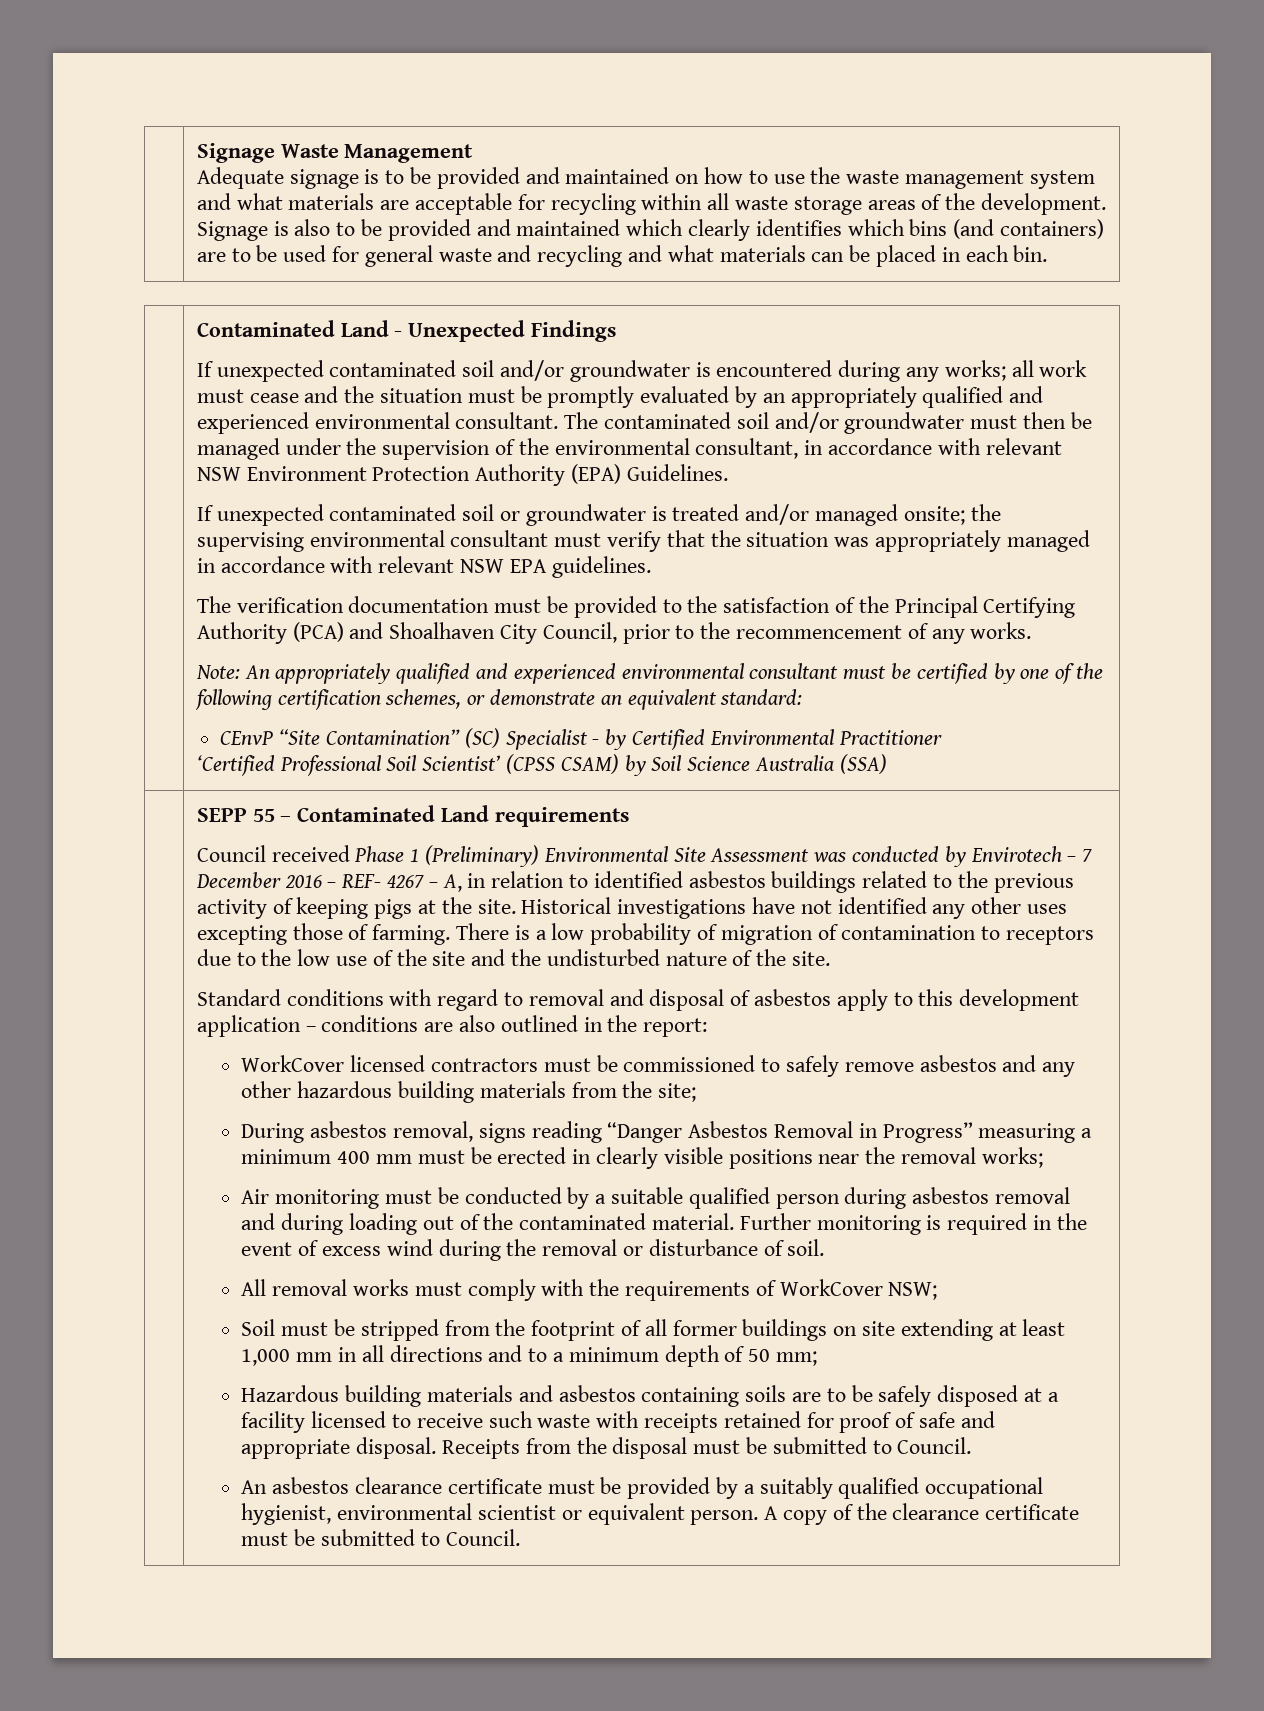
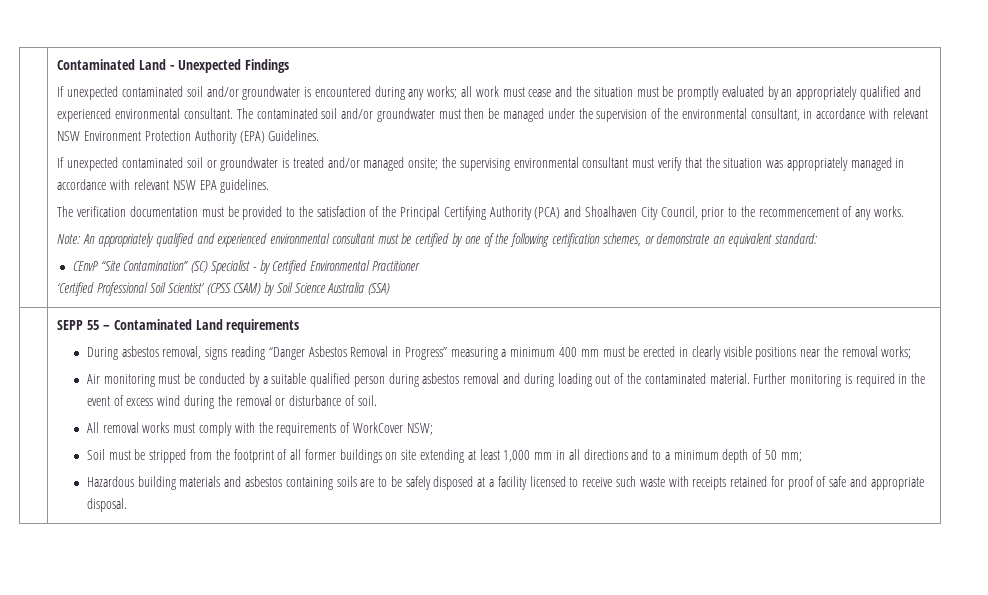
- Signage Waste Management
- Adequate signage is to be provided and maintained on how to use the waste management system and what materials are acceptable for recycling within all waste storage areas of the development. Signage is also to be provided and maintained which clearly identifies which bins (and containers) are to be used for general waste and recycling and what materials can be placed in each bin.
- Council received Phase 1 (Preliminary) Environmental Site Assessment was conducted by Envirotech – 7 December 2016 – REF- 4267 – A, in relation to identified asbestos buildings related to the previous activity of keeping pigs at the site. Historical investigations have not identified any other uses excepting those of farming. There is a low probability of migration of contamination to receptors due to the low use of the site and the undisturbed nature of the site.
- Standard conditions with regard to removal and disposal of asbestos apply to this development application – conditions are also outlined in the report:
- WorkCover licensed contractors must be commissioned to safely remove asbestos and any other hazardous building materials from the site;
- Receipts from the disposal must be submitted to Council.
- An asbestos clearance certificate must be provided by a suitably qualified occupational hygienist, environmental scientist or equivalent person. A copy of the clearance certificate must be submitted to Council.

